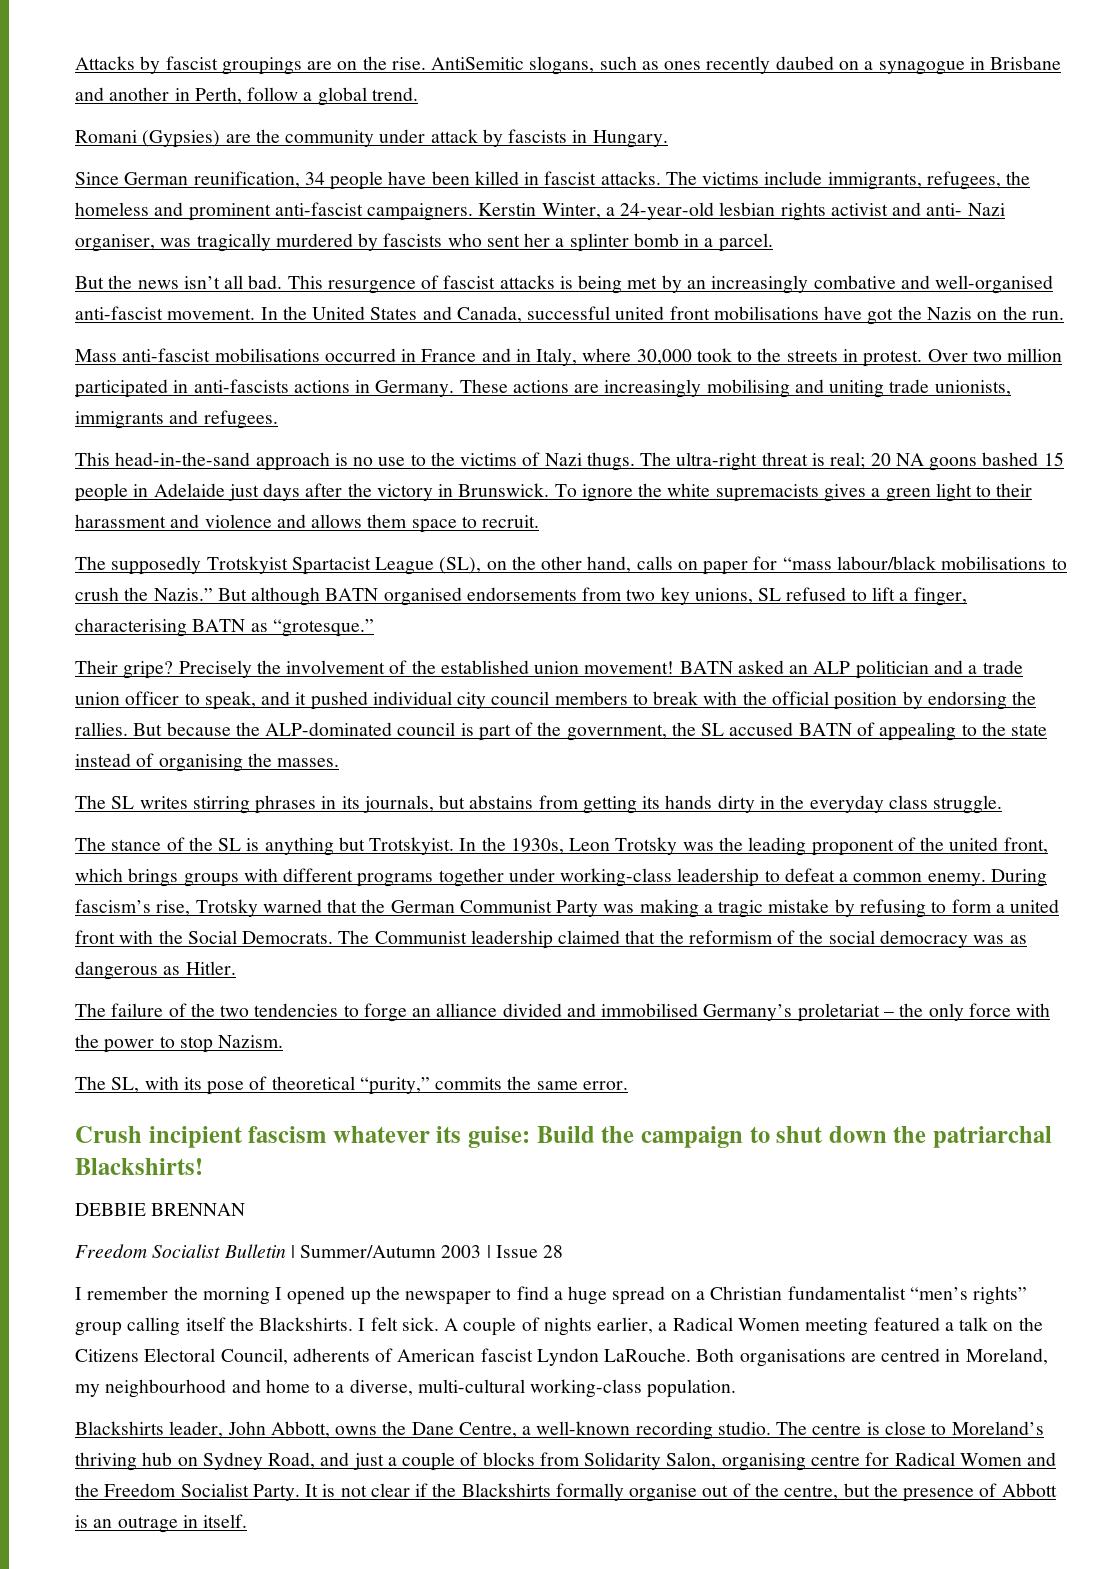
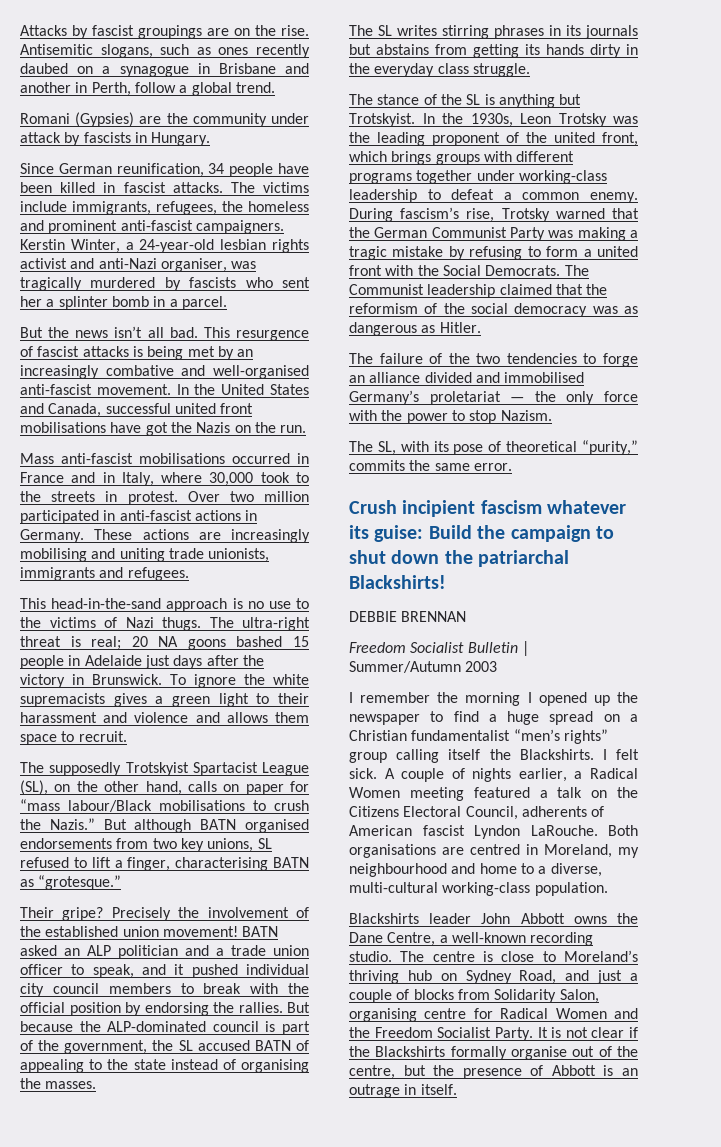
- AntiSemitic slogans, such as ones recently daubed on a synagogue in Brisbane and another in Perth, follow a global trend.
+ Antisemitic slogans, such as ones recently daubed on a synagogue in Brisbane and another in Perth, follow a global trend.
- Kerstin Winter, a 24-year-old lesbian rights activist and anti- Nazi organiser, was tragically murdered by fascists who sent her a splinter bomb in a parcel.
+ Kerstin Winter, a 24-year-old lesbian rights activist and anti-Nazi organiser, was tragically murdered by fascists who sent her a splinter bomb in a parcel.
- Over two million participated in anti-fascists actions in Germany.
+ Over two million participated in anti-fascist actions in Germany.
- The supposedly Trotskyist Spartacist League (SL), on the other hand, calls on paper for “mass labour/black mobilisations to crush the Nazis.”
+ The supposedly Trotskyist Spartacist League (SL), on the other hand, calls on paper for “mass labour/Black mobilisations to crush the Nazis.”
- The SL writes stirring phrases in its journals, but abstains from getting its hands dirty in the everyday class struggle.
+ The SL writes stirring phrases in its journals but abstains from getting its hands dirty in the everyday class struggle.
- The failure of the two tendencies to forge an alliance divided and immobilised Germany’s proletariat – the only force with the power to stop Nazism.
+ The failure of the two tendencies to forge an alliance divided and immobilised Germany’s proletariat — the only force with the power to stop Nazism.
- Freedom Socialist Bulletin | Summer/Autumn 2003 | Issue 28
+ Freedom Socialist Bulletin | Summer/Autumn 2003
- Blackshirts leader, John Abbott, owns the Dane Centre, a well-known recording studio.
+ Blackshirts leader John Abbott owns the Dane Centre, a well-known recording studio.

